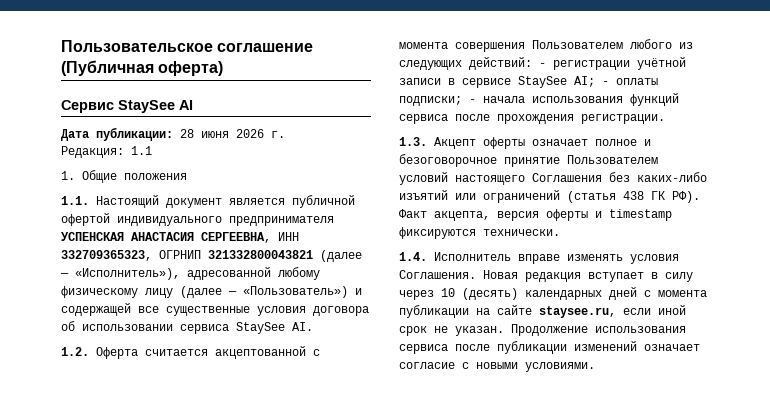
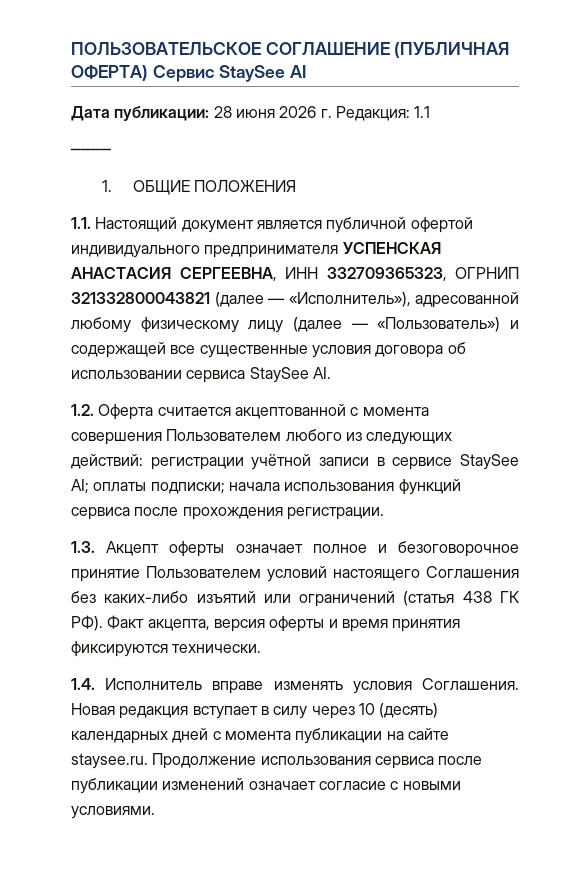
- Пользовательское соглашение (Публичная оферта)
- Сервис StaySee AI
+ ПОЛЬЗОВАТЕЛЬСКОЕ СОГЛАШЕНИЕ (ПУБЛИЧНАЯ ОФЕРТА) Сервис StaySee AI
- Дата публикации: 28 июня 2026 г.
- Редакция: 1.1
+ Дата публикации: 28 июня 2026 г. Редакция: 1.1
- 1. Общие положения
+ ────
+ 1. ОБЩИЕ ПОЛОЖЕНИЯ
- 1.2. Оферта считается акцептованной с момента совершения Пользователем любого из следующих действий: - регистрации учётной записи в сервисе StaySee AI; - оплаты подписки; - начала использования функций сервиса после прохождения регистрации.
+ 1.2. Оферта считается акцептованной с момента совершения Пользователем любого из следующих действий: регистрации учётной записи в сервисе StaySee AI; оплаты подписки; начала использования функций сервиса после прохождения регистрации.
- 1.3. Акцепт оферты означает полное и безоговорочное принятие Пользователем условий настоящего Соглашения без каких-либо изъятий или ограничений (статья 438 ГК РФ). Факт акцепта, версия оферты и timestamp фиксируются технически.
+ 1.3. Акцепт оферты означает полное и безоговорочное принятие Пользователем условий настоящего Соглашения без каких-либо изъятий или ограничений (статья 438 ГК РФ). Факт акцепта, версия оферты и время принятия фиксируются технически.
- Новая редакция вступает в силу через 10 (десять) календарных дней с момента публикации на сайте staysee.ru, если иной срок не указан. Продолжение использования сервиса после публикации изменений означает согласие с новыми условиями.
+ Новая редакция вступает в силу через 10 (десять) календарных дней с момента публикации на сайте staysee.ru. Продолжение использования сервиса после публикации изменений означает согласие с новыми условиями.

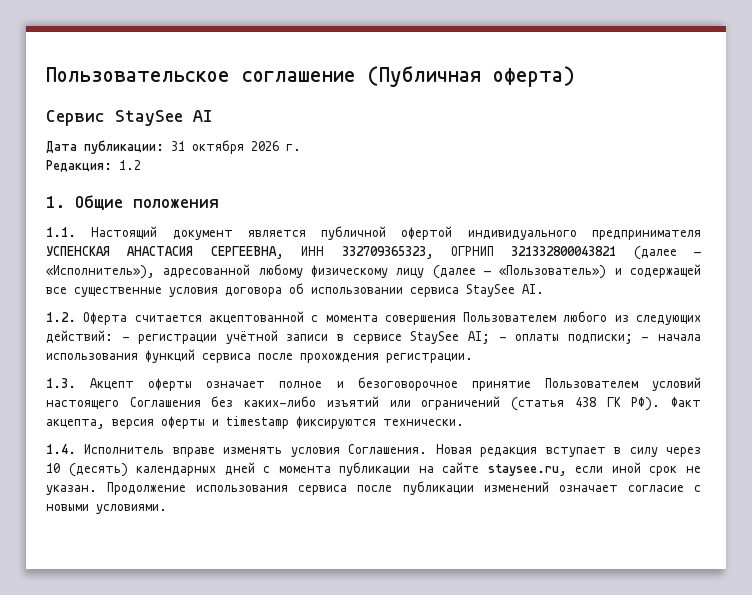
- ПОЛЬЗОВАТЕЛЬСКОЕ СОГЛАШЕНИЕ (ПУБЛИЧНАЯ ОФЕРТА) Сервис StaySee AI
+ Пользовательское соглашение (Публичная оферта)
+ Сервис StaySee AI
- Дата публикации: 28 июня 2026 г. Редакция: 1.1
- ────
- 1. ОБЩИЕ ПОЛОЖЕНИЯ
+ Дата публикации: 31 октября 2026 г.
+ Редакция: 1.2
+ 1. Общие положения
- 1.2. Оферта считается акцептованной с момента совершения Пользователем любого из следующих действий: регистрации учётной записи в сервисе StaySee AI; оплаты подписки; начала использования функций сервиса после прохождения регистрации.
+ 1.2. Оферта считается акцептованной с момента совершения Пользователем любого из следующих действий: - регистрации учётной записи в сервисе StaySee AI; - оплаты подписки; - начала использования функций сервиса после прохождения регистрации.
- 1.3. Акцепт оферты означает полное и безоговорочное принятие Пользователем условий настоящего Соглашения без каких-либо изъятий или ограничений (статья 438 ГК РФ). Факт акцепта, версия оферты и время принятия фиксируются технически.
+ 1.3. Акцепт оферты означает полное и безоговорочное принятие Пользователем условий настоящего Соглашения без каких-либо изъятий или ограничений (статья 438 ГК РФ). Факт акцепта, версия оферты и timestamp фиксируются технически.
- Новая редакция вступает в силу через 10 (десять) календарных дней с момента публикации на сайте staysee.ru. Продолжение использования сервиса после публикации изменений означает согласие с новыми условиями.
+ Новая редакция вступает в силу через 10 (десять) календарных дней с момента публикации на сайте staysee.ru, если иной срок не указан. Продолжение использования сервиса после публикации изменений означает согласие с новыми условиями.

